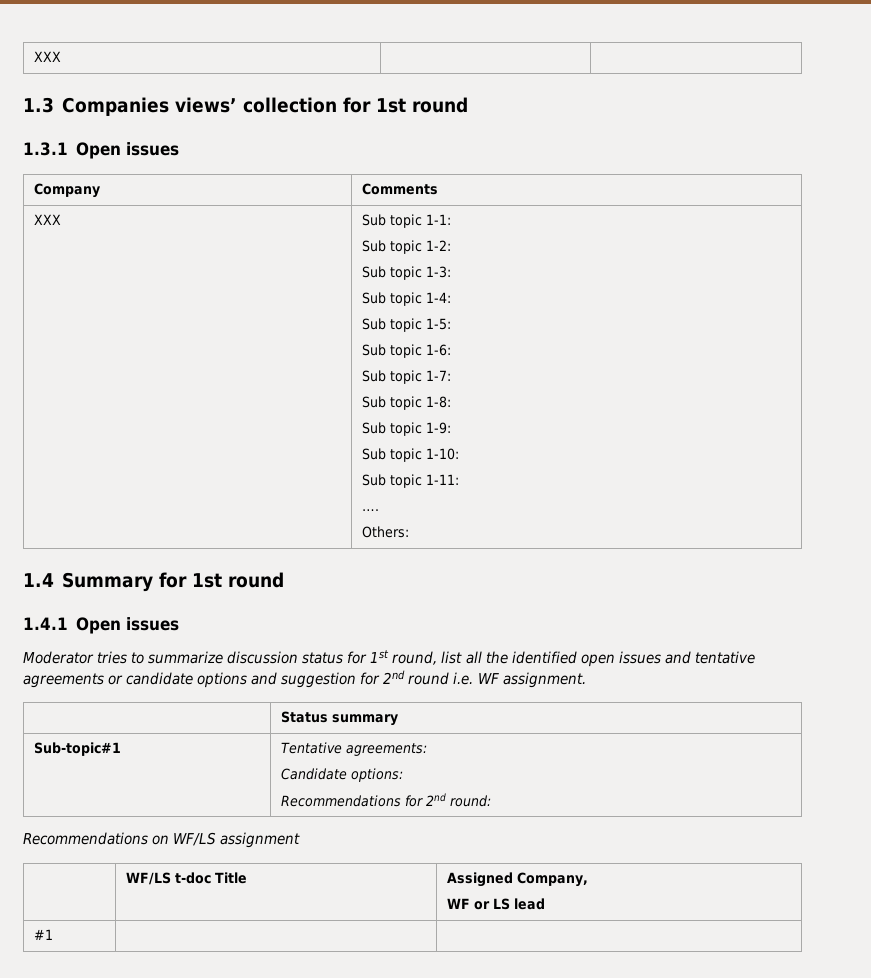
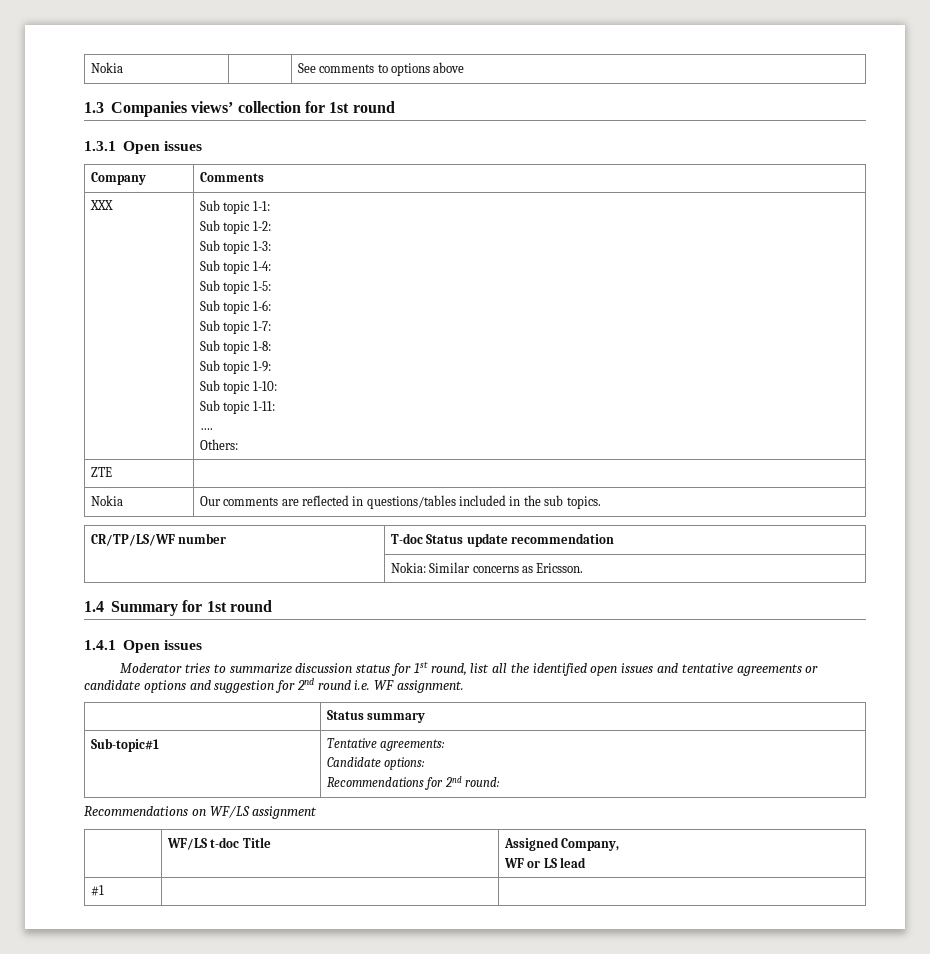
- XXX | |
+ Nokia | | See comments to options above
+ ZTE |
+ Nokia | Our comments are reflected in questions/tables included in the sub topics.
+ CR/TP/LS/WF number | T-doc Status update recommendation
+ | Nokia: Similar concerns as Ericsson.

